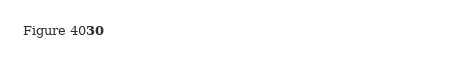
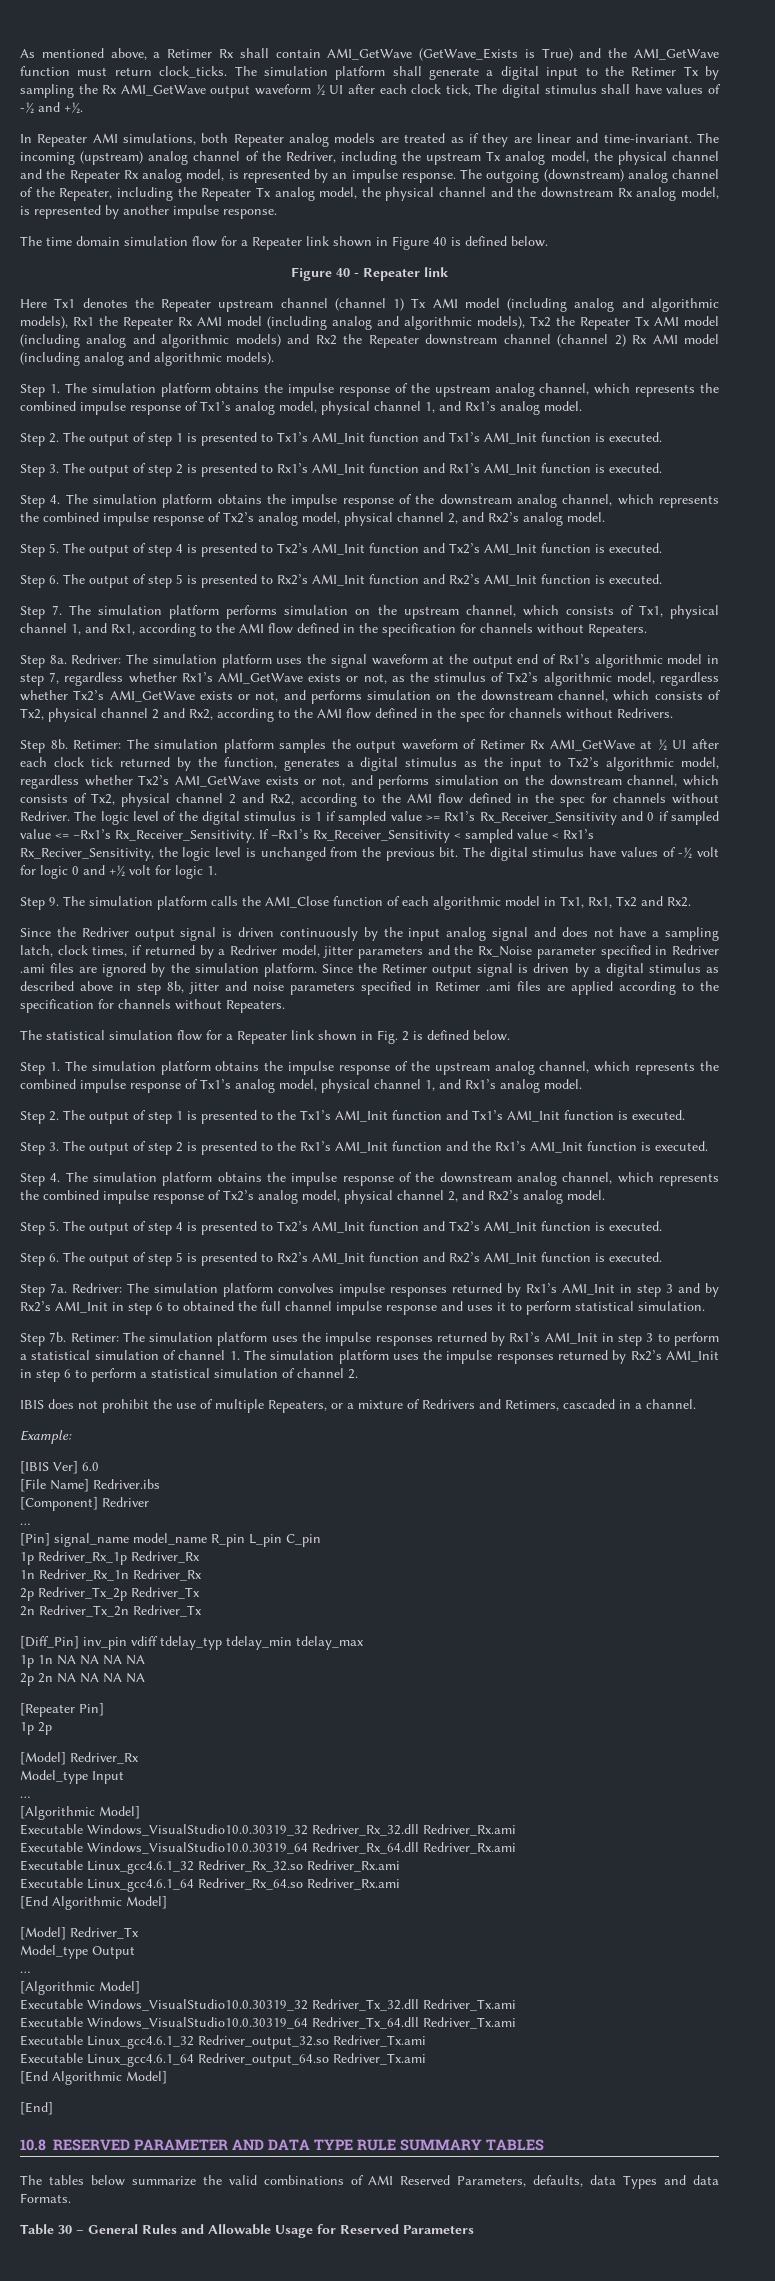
- Figure 4030
+ As mentioned above, a Retimer Rx shall contain AMI_GetWave (GetWave_Exists is True) and the AMI_GetWave function must return clock_ticks. The simulation platform shall generate a digital input to the Retimer Tx by sampling the Rx AMI_GetWave output waveform ½ UI after each clock tick, The digital stimulus shall have values of -½ and +½.
+ In Repeater AMI simulations, both Repeater analog models are treated as if they are linear and time-invariant. The incoming (upstream) analog channel of the Redriver, including the upstream Tx analog model, the physical channel and the Repeater Rx analog model, is represented by an impulse response. The outgoing (downstream) analog channel of the Repeater, including the Repeater Tx analog model, the physical channel and the downstream Rx analog model, is represented by another impulse response.
+ The time domain simulation flow for a Repeater link shown in Figure 40 is defined below.
+ Figure 40 - Repeater link
+ Here Tx1 denotes the Repeater upstream channel (channel 1) Tx AMI model (including analog and algorithmic models), Rx1 the Repeater Rx AMI model (including analog and algorithmic models), Tx2 the Repeater Tx AMI model (including analog and algorithmic models) and Rx2 the Repeater downstream channel (channel 2) Rx AMI model (including analog and algorithmic models).
+ Step 1. The simulation platform obtains the impulse response of the upstream analog channel, which represents the combined impulse response of Tx1’s analog model, physical channel 1, and Rx1’s analog model.
+ Step 2. The output of step 1 is presented to Tx1’s AMI_Init function and Tx1’s AMI_Init function is executed.
+ Step 3. The output of step 2 is presented to Rx1’s AMI_Init function and Rx1’s AMI_Init function is executed.
+ Step 4. The simulation platform obtains the impulse response of the downstream analog channel, which represents the combined impulse response of Tx2’s analog model, physical channel 2, and Rx2’s analog model.
+ Step 5. The output of step 4 is presented to Tx2’s AMI_Init function and Tx2’s AMI_Init function is executed.
+ Step 6. The output of step 5 is presented to Rx2’s AMI_Init function and Rx2’s AMI_Init function is executed.
+ Step 7. The simulation platform performs simulation on the upstream channel, which consists of Tx1, physical channel 1, and Rx1, according to the AMI flow defined in the specification for channels without Repeaters.
+ Step 8a. Redriver: The simulation platform uses the signal waveform at the output end of Rx1’s algorithmic model in step 7, regardless whether Rx1’s AMI_GetWave exists or not, as the stimulus of Tx2’s algorithmic model, regardless whether Tx2’s AMI_GetWave exists or not, and performs simulation on the downstream channel, which consists of Tx2, physical channel 2 and Rx2, according to the AMI flow defined in the spec for channels without Redrivers.
+ Step 8b. Retimer: The simulation platform samples the output waveform of Retimer Rx AMI_GetWave at ½ UI after each clock tick returned by the function, generates a digital stimulus as the input to Tx2’s algorithmic model, regardless whether Tx2’s AMI_GetWave exists or not, and performs simulation on the downstream channel, which consists of Tx2, physical channel 2 and Rx2, according to the AMI flow defined in the spec for channels without Redriver. The logic level of the digital stimulus is 1 if sampled value >= Rx1’s Rx_Receiver_Sensitivity and 0 if sampled value <= −Rx1’s Rx_Receiver_Sensitivity. If –Rx1’s Rx_Receiver_Sensitivity < sampled value < Rx1’s Rx_Reciver_Sensitivity, the logic level is unchanged from the previous bit. The digital stimulus have values of -½ volt for logic 0 and +½ volt for logic 1.
+ Step 9. The simulation platform calls the AMI_Close function of each algorithmic model in Tx1, Rx1, Tx2 and Rx2.
+ Since the Redriver output signal is driven continuously by the input analog signal and does not have a sampling latch, clock times, if returned by a Redriver model, jitter parameters and the Rx_Noise parameter specified in Redriver .ami files are ignored by the simulation platform. Since the Retimer output signal is driven by a digital stimulus as described above in step 8b, jitter and noise parameters specified in Retimer .ami files are applied according to the specification for channels without Repeaters.
+ The statistical simulation flow for a Repeater link shown in Fig. 2 is defined below.
+ Step 1. The simulation platform obtains the impulse response of the upstream analog channel, which represents the combined impulse response of Tx1’s analog model, physical channel 1, and Rx1’s analog model.
+ Step 2. The output of step 1 is presented to the Tx1’s AMI_Init function and Tx1’s AMI_Init function is executed.
+ Step 3. The output of step 2 is presented to the Rx1’s AMI_Init function and the Rx1’s AMI_Init function is executed.
+ Step 4. The simulation platform obtains the impulse response of the downstream analog channel, which represents the combined impulse response of Tx2’s analog model, physical channel 2, and Rx2’s analog model.
+ Step 5. The output of step 4 is presented to Tx2’s AMI_Init function and Tx2’s AMI_Init function is executed.
+ Step 6. The output of step 5 is presented to Rx2’s AMI_Init function and Rx2’s AMI_Init function is executed.
+ Step 7a. Redriver: The simulation platform convolves impulse responses returned by Rx1’s AMI_Init in step 3 and by Rx2’s AMI_Init in step 6 to obtained the full channel impulse response and uses it to perform statistical simulation.
+ Step 7b. Retimer: The simulation platform uses the impulse responses returned by Rx1’s AMI_Init in step 3 to perform a statistical simulation of channel 1. The simulation platform uses the impulse responses returned by Rx2’s AMI_Init in step 6 to perform a statistical simulation of channel 2.
+ IBIS does not prohibit the use of multiple Repeaters, or a mixture of Redrivers and Retimers, cascaded in a channel.
+ Example:
+ [IBIS Ver] 6.0
+ [File Name] Redriver.ibs
+ [Component] Redriver
+ …
+ [Pin] signal_name model_name R_pin L_pin C_pin
+ 1p Redriver_Rx_1p Redriver_Rx
+ 1n Redriver_Rx_1n Redriver_Rx
+ 2p Redriver_Tx_2p Redriver_Tx
+ 2n Redriver_Tx_2n Redriver_Tx
+ [Diff_Pin] inv_pin vdiff tdelay_typ tdelay_min tdelay_max
+ 1p 1n NA NA NA NA
+ 2p 2n NA NA NA NA
+ [Repeater Pin]
+ 1p 2p
+ [Model] Redriver_Rx
+ Model_type Input
+ …
+ [Algorithmic Model]
+ Executable Windows_VisualStudio10.0.30319_32 Redriver_Rx_32.dll Redriver_Rx.ami
+ Executable Windows_VisualStudio10.0.30319_64 Redriver_Rx_64.dll Redriver_Rx.ami
+ Executable Linux_gcc4.6.1_32 Redriver_Rx_32.so Redriver_Rx.ami
+ Executable Linux_gcc4.6.1_64 Redriver_Rx_64.so Redriver_Rx.ami
+ [End Algorithmic Model]
+ [Model] Redriver_Tx
+ Model_type Output
+ …
+ [Algorithmic Model]
+ Executable Windows_VisualStudio10.0.30319_32 Redriver_Tx_32.dll Redriver_Tx.ami
+ Executable Windows_VisualStudio10.0.30319_64 Redriver_Tx_64.dll Redriver_Tx.ami
+ Executable Linux_gcc4.6.1_32 Redriver_output_32.so Redriver_Tx.ami
+ Executable Linux_gcc4.6.1_64 Redriver_output_64.so Redriver_Tx.ami
+ [End Algorithmic Model]
+ [End]
+ 10.8 RESERVED PARAMETER AND DATA TYPE RULE SUMMARY TABLES
+ The tables below summarize the valid combinations of AMI Reserved Parameters, defaults, data Types and data Formats.
+ Table 30 – General Rules and Allowable Usage for Reserved Parameters

